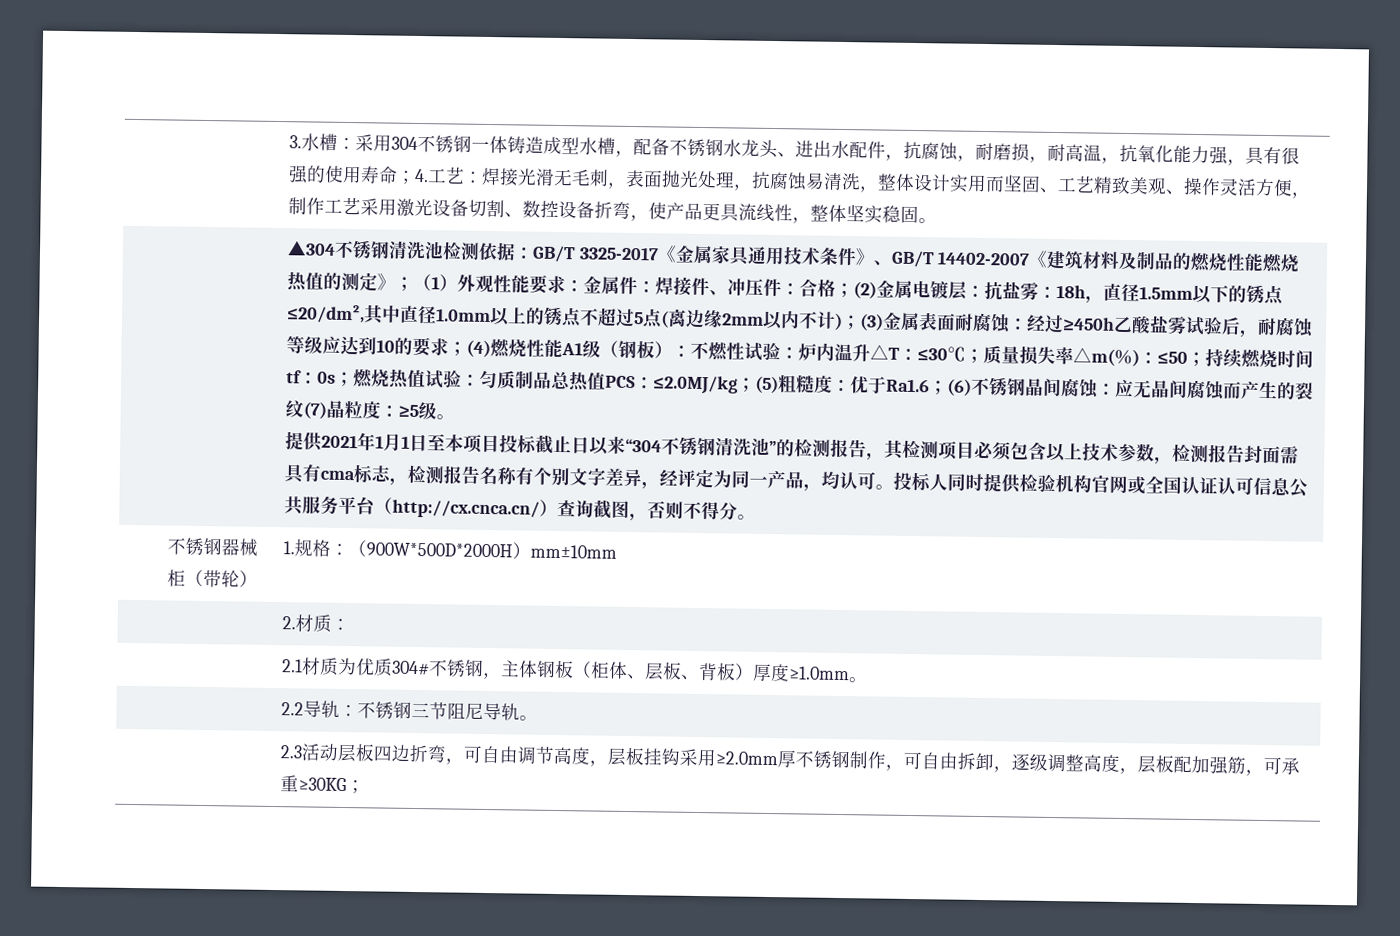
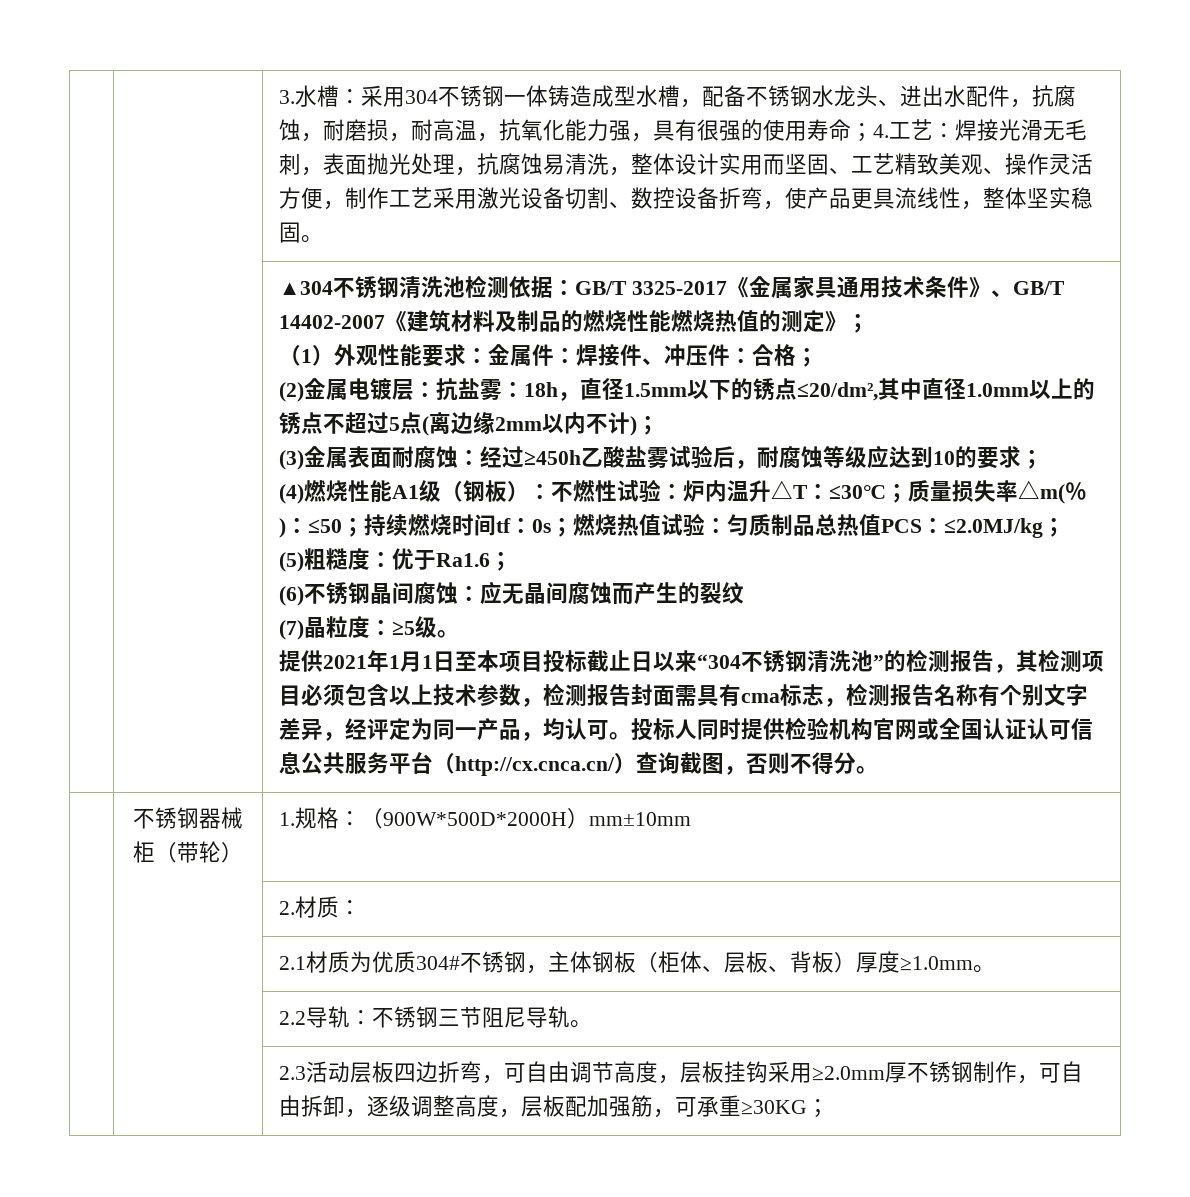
- GB/T 3325-2017《金属家具通用技术条件》、GB/T 14402-2007《建筑材料及制品的燃烧性能燃烧热值的测定》；（1）外观性能要求：
+ GB/T 3325-2017《金属家具通用技术条件》、GB/T 14402-2007《建筑材料及制品的燃烧性能燃烧热值的测定》；
+ （1）外观性能要求：
- 合格；(2)金属电镀层：
+ 合格；
+ (2)金属电镀层：
- 18h，直径1.5mm以下的锈点≤20/dm²,其中直径1.0mm以上的锈点不超过5点(离边缘2mm以内不计)；(3)金属表面耐腐蚀：
+ 18h，直径1.5mm以下的锈点≤20/dm²,其中直径1.0mm以上的锈点不超过5点(离边缘2mm以内不计)；
+ (3)金属表面耐腐蚀：
- 经过≥450h乙酸盐雾试验后，耐腐蚀等级应达到10的要求；(4)燃烧性能A1级（钢板）：
+ 经过≥450h乙酸盐雾试验后，耐腐蚀等级应达到10的要求；
+ (4)燃烧性能A1级（钢板）：
- ≤2.0MJ/kg；(5)粗糙度：
+ ≤2.0MJ/kg；
+ (5)粗糙度：
- 优于Ra1.6；(6)不锈钢晶间腐蚀：
+ 优于Ra1.6；
+ (6)不锈钢晶间腐蚀：
- 应无晶间腐蚀而产生的裂纹(7)晶粒度：
+ 应无晶间腐蚀而产生的裂纹
+ (7)晶粒度：

